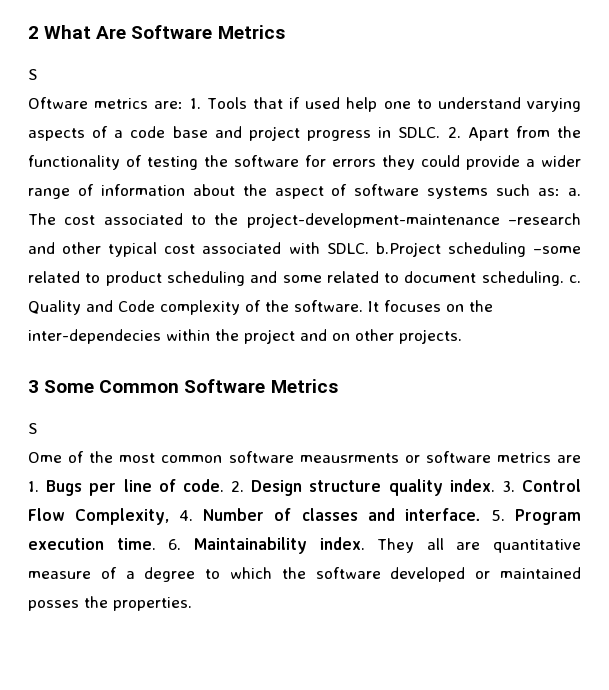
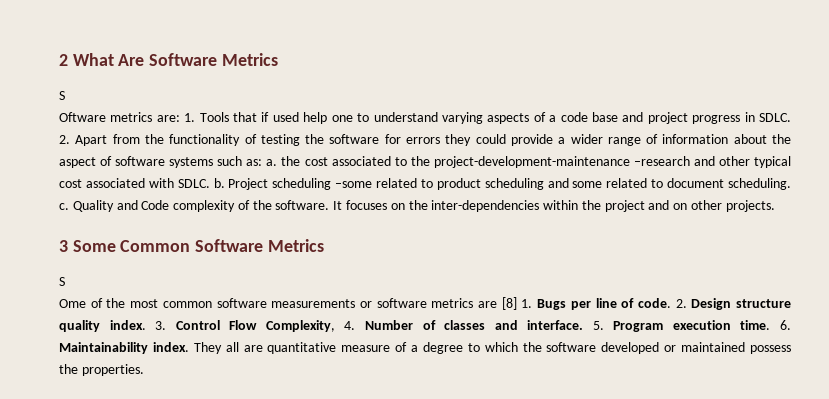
- 2. Apart from the functionality of testing the software for errors they could provide a wider range of information about the aspect of software systems such as: a. The cost associated to the project-development-maintenance –research and other typical cost associated with SDLC. b.Project scheduling –some related to product scheduling and some related to document scheduling. c.
+ 2. Apart from the functionality of testing the software for errors they could provide a wider range of information about the aspect of software systems such as: a. the cost associated to the project-development-maintenance –research and other typical cost associated with SDLC. b. Project scheduling –some related to product scheduling and some related to document scheduling. c.
- It focuses on the inter-dependecies within the project and on other projects.
+ It focuses on the inter-dependencies within the project and on other projects.
- Ome of the most common software meausrments or software metrics are 1. Bugs per line of code.
+ Ome of the most common software measurements or software metrics are [8] 1. Bugs per line of code.
- They all are quantitative measure of a degree to which the software developed or maintained posses the properties.
+ They all are quantitative measure of a degree to which the software developed or maintained possess the properties.

